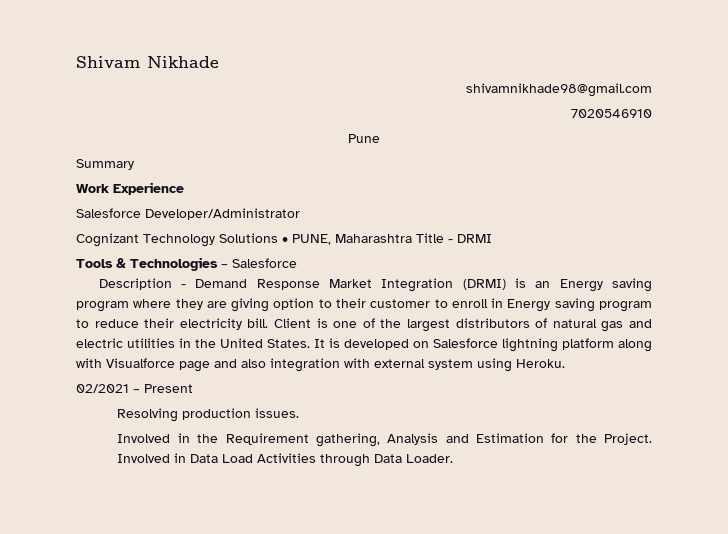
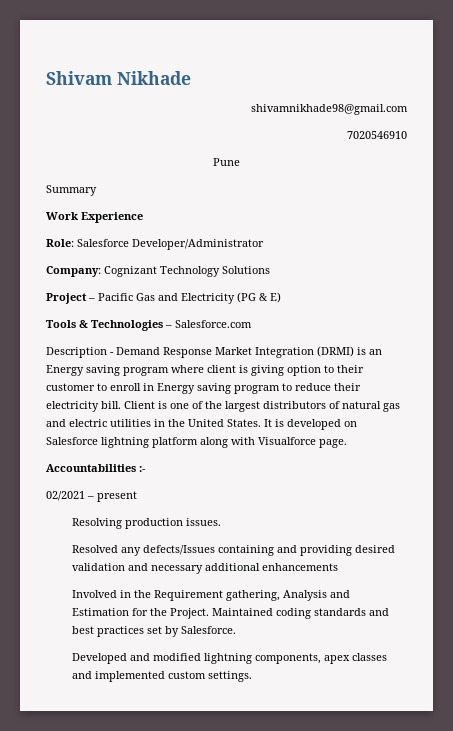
- Salesforce Developer/Administrator
+ Role: Salesforce Developer/Administrator
- Cognizant Technology Solutions • PUNE, Maharashtra Title - DRMI
+ Company: Cognizant Technology Solutions
+ Project – Pacific Gas and Electricity (PG & E)
- Tools & Technologies – Salesforce
+ Tools & Technologies – Salesforce.com
- Description - Demand Response Market Integration (DRMI) is an Energy saving program where they are giving option to their customer to enroll in Energy saving program to reduce their electricity bill.
+ Description - Demand Response Market Integration (DRMI) is an Energy saving program where client is giving option to their customer to enroll in Energy saving program to reduce their electricity bill.
- It is developed on Salesforce lightning platform along with Visualforce page and also integration with external system using Heroku.
+ It is developed on Salesforce lightning platform along with Visualforce page.
+ Accountabilities :-
- 02/2021 – Present
+ 02/2021 – present
+ Resolved any defects/Issues containing and providing desired validation and necessary additional enhancements
- Involved in Data Load Activities through Data Loader.
+ Maintained coding standards and best practices set by Salesforce.
+ Developed and modified lightning components, apex classes and implemented custom settings.

